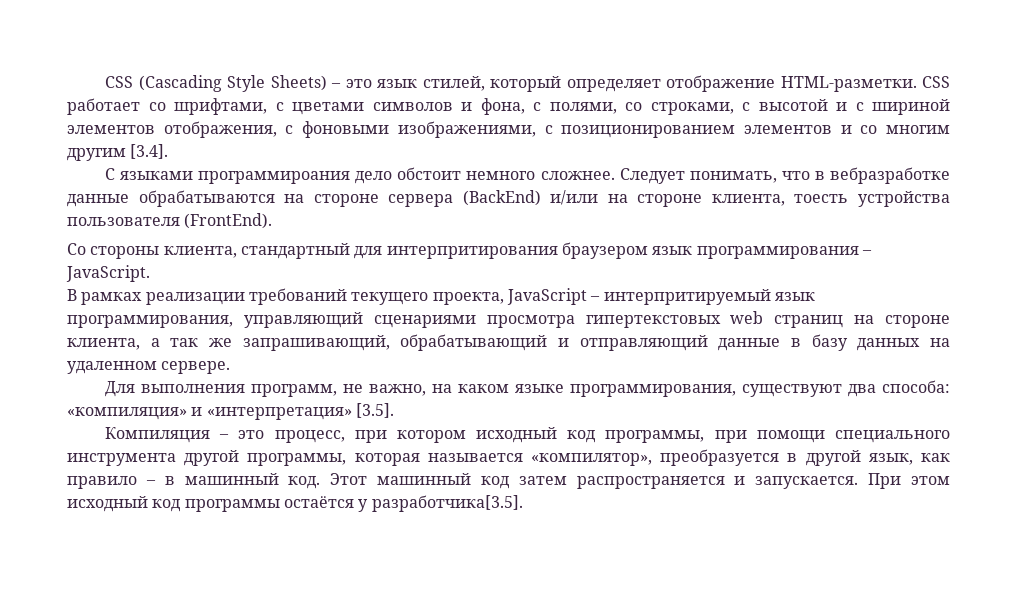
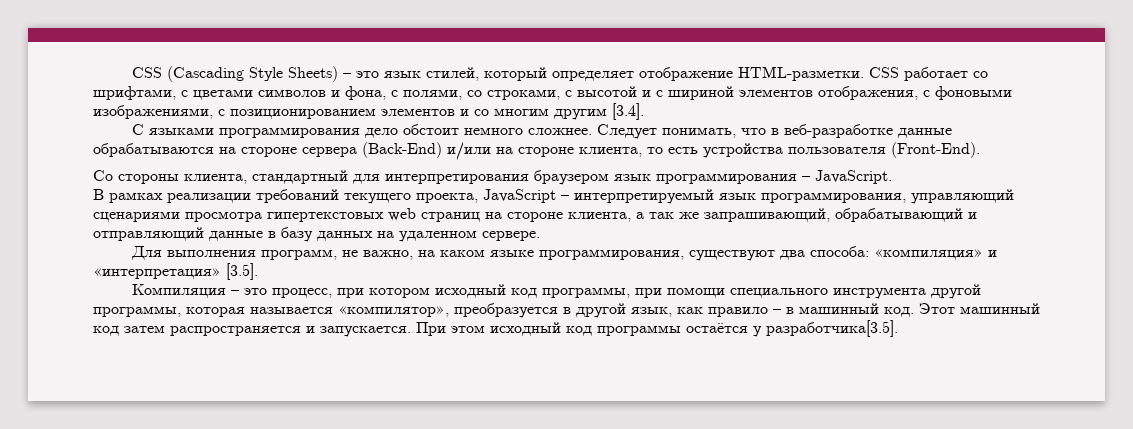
- С языками программироания дело обстоит немного сложнее.
+ С языками программирования дело обстоит немного сложнее.
- Следует понимать, что в вебразработке данные обрабатываются на стороне сервера (BackEnd) и/или на стороне клиента, тоесть устройства пользователя (FrontEnd).
+ Следует понимать, что в веб-разработке данные обрабатываются на стороне сервера (Back-End) и/или на стороне клиента, то есть устройства пользователя (Front-End).
- Со стороны клиента, стандартный для интерпритирования браузером язык программирования – JavaScript.
+ Со стороны клиента, стандартный для интерпретирования браузером язык программирования – JavaScript.
- В рамках реализации требований текущего проекта, JavaScript – интерпритируемый язык программирования, управляющий сценариями просмотра гипертекстовых web страниц на стороне клиента, а так же запрашивающий, обрабатывающий и отправляющий данные в базу данных на удаленном сервере.
+ В рамках реализации требований текущего проекта, JavaScript – интерпретируемый язык программирования, управляющий сценариями просмотра гипертекстовых web страниц на стороне клиента, а так же запрашивающий, обрабатывающий и отправляющий данные в базу данных на удаленном сервере.

